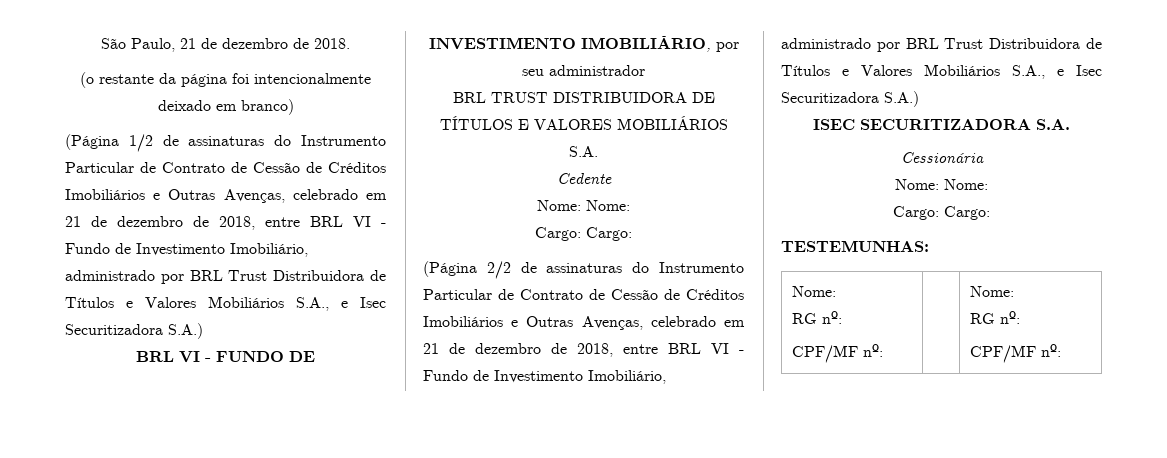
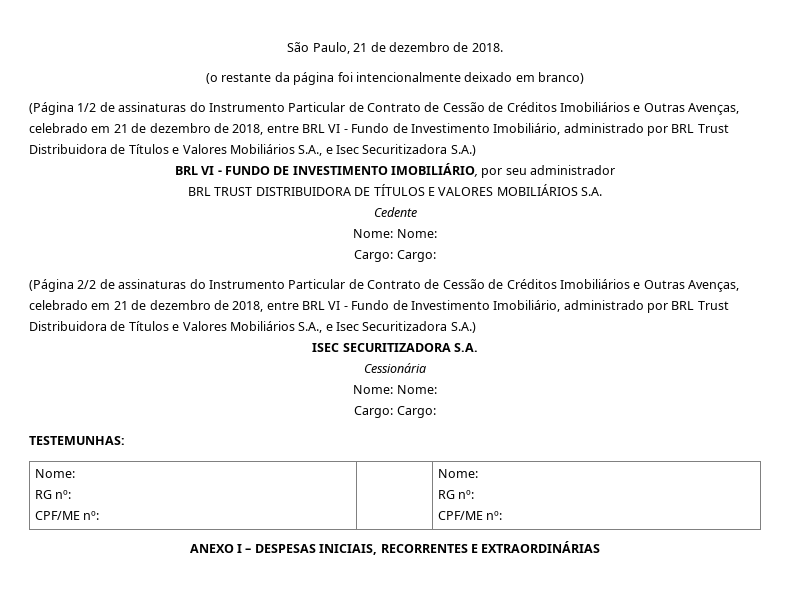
  TESTEMUNHAS:
  Nome:
  RG nº:
- CPF/MF nº: | | Nome:
+ CPF/ME nº: | | Nome:
  RG nº:
- CPF/MF nº:
+ CPF/ME nº:
+ ANEXO I – DESPESAS INICIAIS, RECORRENTES E EXTRAORDINÁRIAS

